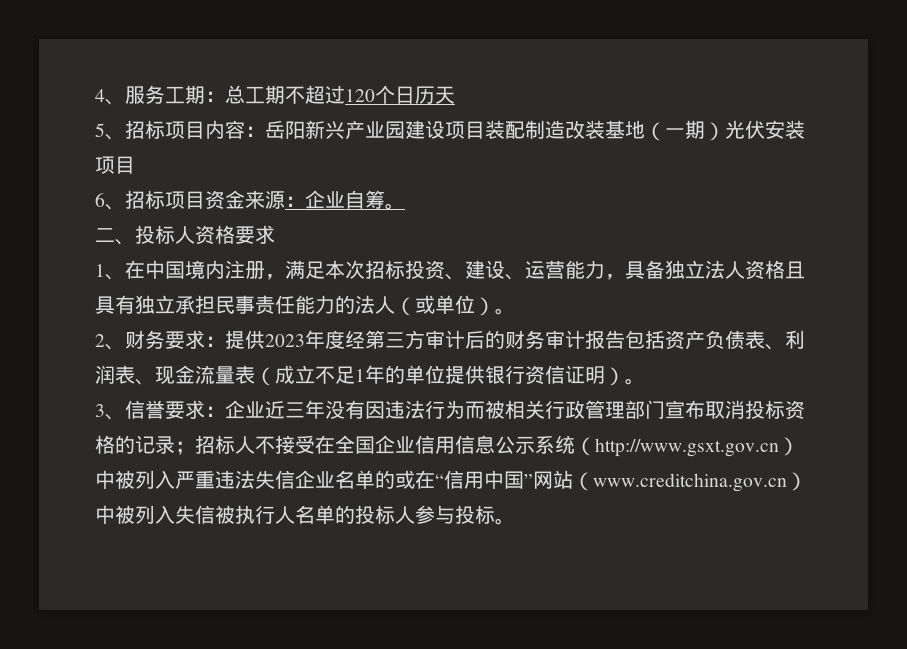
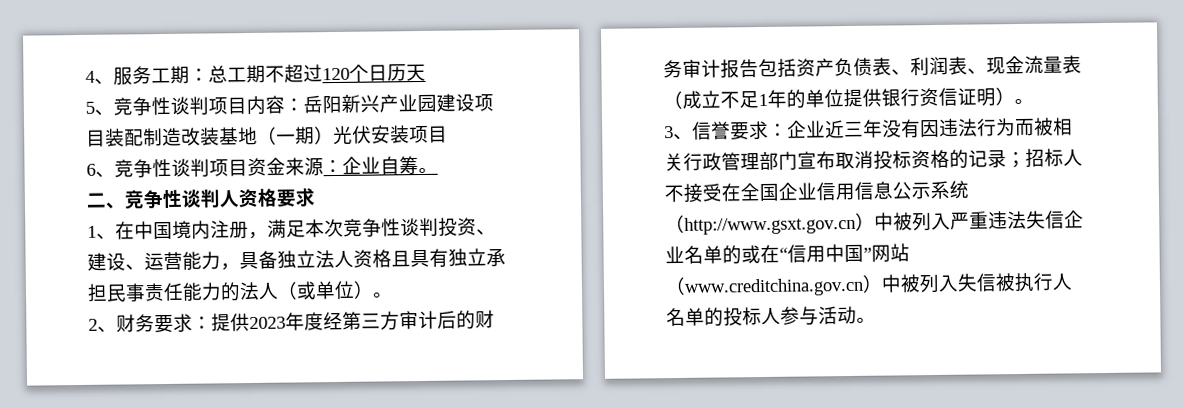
- 5、招标项目内容：岳阳新兴产业园建设项目装配制造改装基地（一期）光伏安装项目
+ 5、竞争性谈判项目内容：岳阳新兴产业园建设项目装配制造改装基地（一期）光伏安装项目
- 6、招标项目资金来源：企业自筹。
+ 6、竞争性谈判项目资金来源：企业自筹。
- 二、投标人资格要求
+ 二、竞争性谈判人资格要求
- 1、在中国境内注册，满足本次招标投资、建设、运营能力，具备独立法人资格且具有独立承担民事责任能力的法人（或单位）。
+ 1、在中国境内注册，满足本次竞争性谈判投资、建设、运营能力，具备独立法人资格且具有独立承担民事责任能力的法人（或单位）。
- 3、信誉要求：企业近三年没有因违法行为而被相关行政管理部门宣布取消投标资格的记录；招标人不接受在全国企业信用信息公示系统（http://www.gsxt.gov.cn）中被列入严重违法失信企业名单的或在“信用中国”网站（www.creditchina.gov.cn）中被列入失信被执行人名单的投标人参与投标。
+ 3、信誉要求：企业近三年没有因违法行为而被相关行政管理部门宣布取消投标资格的记录；招标人不接受在全国企业信用信息公示系统（http://www.gsxt.gov.cn）中被列入严重违法失信企业名单的或在“信用中国”网站（www.creditchina.gov.cn）中被列入失信被执行人名单的投标人参与活动。

